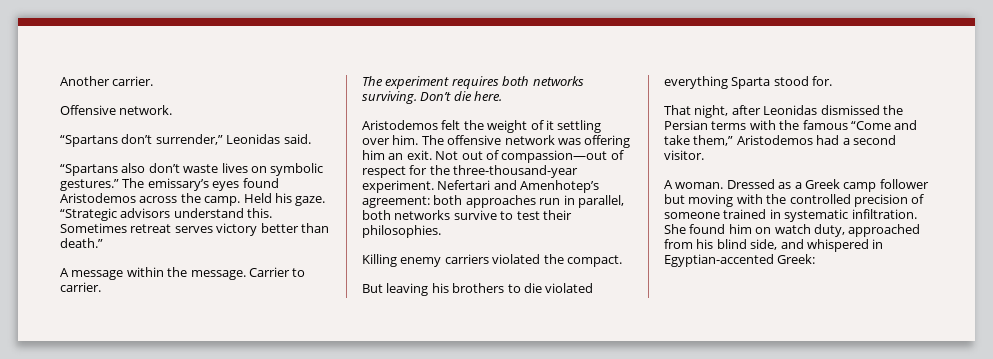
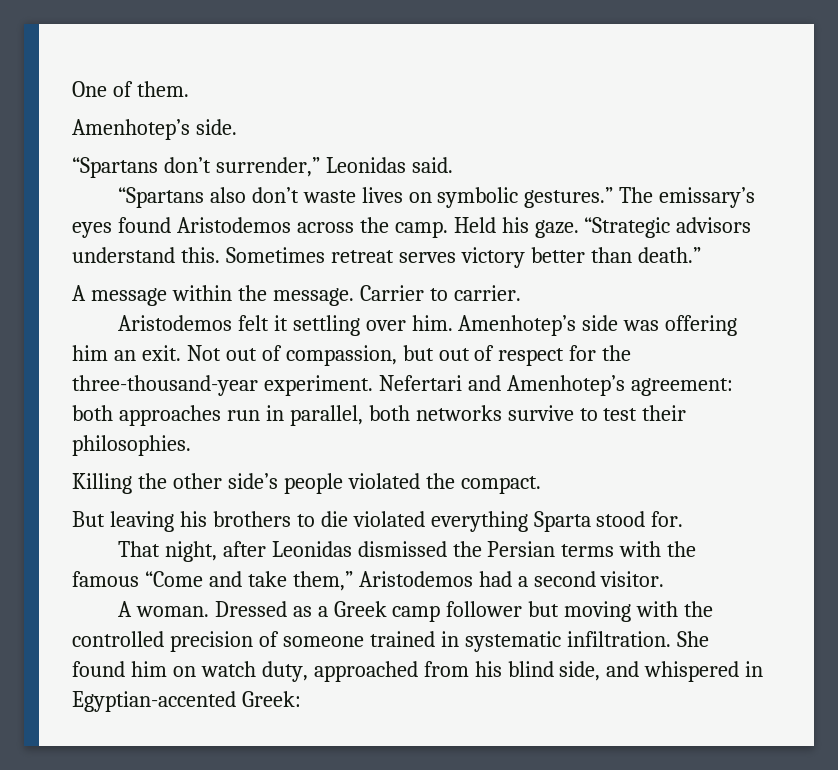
- Another carrier.
- Offensive network.
+ One of them.
+ Amenhotep’s side.
- The experiment requires both networks surviving. Don’t die here.
- Aristodemos felt the weight of it settling over him.
+ Aristodemos felt it settling over him.
- The offensive network was offering him an exit.
+ Amenhotep’s side was offering him an exit.
- Not out of compassion—out of respect for the three-thousand-year experiment.
+ Not out of compassion, but out of respect for the three-thousand-year experiment.
- Killing enemy carriers violated the compact.
+ Killing the other side’s people violated the compact.

